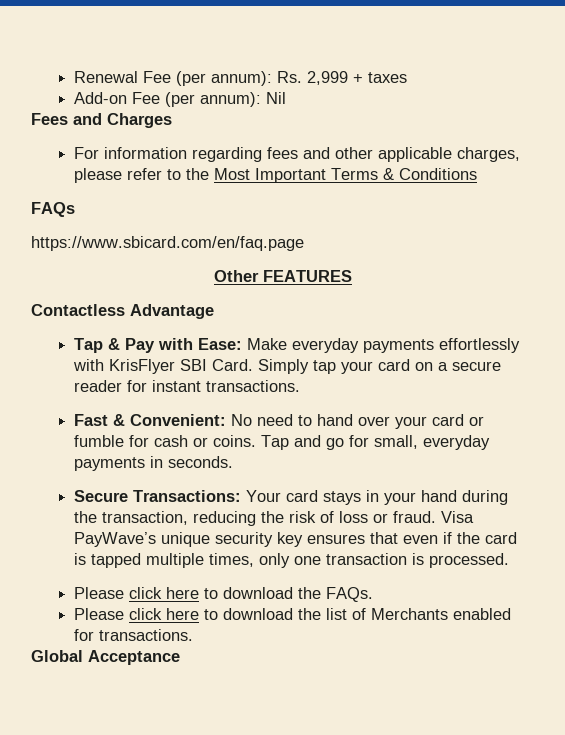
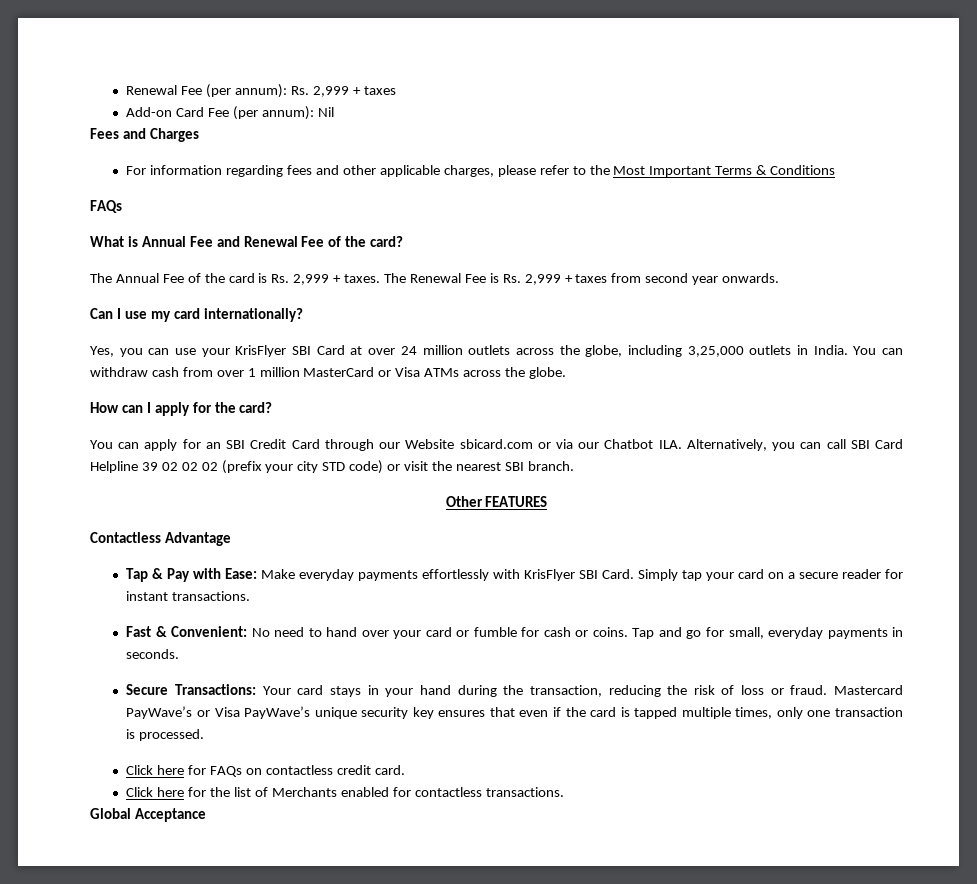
- Add-on Fee (per annum): Nil
+ Add-on Card Fee (per annum): Nil
- https://www.sbicard.com/en/faq.page
+ What is Annual Fee and Renewal Fee of the card?
+ The Annual Fee of the card is Rs. 2,999 + taxes. The Renewal Fee is Rs. 2,999 + taxes from second year onwards.
+ Can I use my card internationally?
+ Yes, you can use your KrisFlyer SBI Card at over 24 million outlets across the globe, including 3,25,000 outlets in India. You can withdraw cash from over 1 million MasterCard or Visa ATMs across the globe.
+ How can I apply for the card?
+ You can apply for an SBI Credit Card through our Website sbicard.com or via our Chatbot ILA. Alternatively, you can call SBI Card Helpline 39 02 02 02 (prefix your city STD code) or visit the nearest SBI branch.
- Visa PayWave’s unique security key ensures that even if the card is tapped multiple times, only one transaction is processed.
+ Mastercard PayWave’s or Visa PayWave’s unique security key ensures that even if the card is tapped multiple times, only one transaction is processed.
- Please click here to download the FAQs.
- Please click here to download the list of Merchants enabled for transactions.
+ Click here for FAQs on contactless credit card.
+ Click here for the list of Merchants enabled for contactless transactions.

